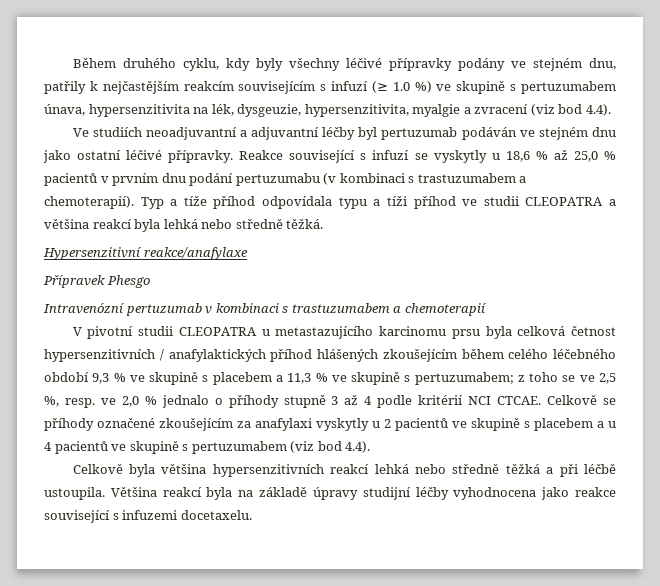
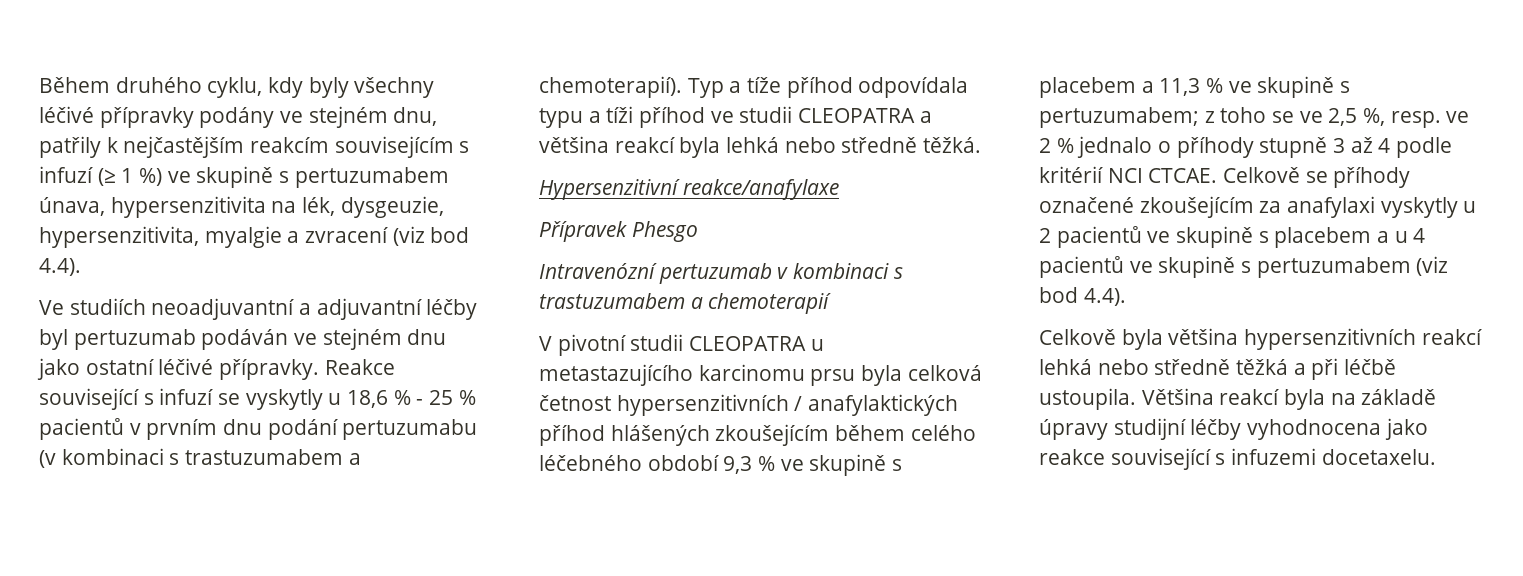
- Během druhého cyklu, kdy byly všechny léčivé přípravky podány ve stejném dnu, patřily k nejčastějším reakcím souvisejícím s infuzí (≥ 1.0 %) ve skupině s pertuzumabem únava, hypersenzitivita na lék, dysgeuzie, hypersenzitivita, myalgie a zvracení (viz bod 4.4).
+ Během druhého cyklu, kdy byly všechny léčivé přípravky podány ve stejném dnu, patřily k nejčastějším reakcím souvisejícím s infuzí (≥ 1 %) ve skupině s pertuzumabem únava, hypersenzitivita na lék, dysgeuzie, hypersenzitivita, myalgie a zvracení (viz bod 4.4).
- Reakce související s infuzí se vyskytly u 18,6 % až 25,0 % pacientů v prvním dnu podání pertuzumabu (v kombinaci s trastuzumabem a chemoterapií).
+ Reakce související s infuzí se vyskytly u 18,6 % - 25 % pacientů v prvním dnu podání pertuzumabu (v kombinaci s trastuzumabem a chemoterapií).
- V pivotní studii CLEOPATRA u metastazujícího karcinomu prsu byla celková četnost hypersenzitivních / anafylaktických příhod hlášených zkoušejícím během celého léčebného období 9,3 % ve skupině s placebem a 11,3 % ve skupině s pertuzumabem; z toho se ve 2,5 %, resp. ve 2,0 % jednalo o příhody stupně 3 až 4 podle kritérií NCI CTCAE.
+ V pivotní studii CLEOPATRA u metastazujícího karcinomu prsu byla celková četnost hypersenzitivních / anafylaktických příhod hlášených zkoušejícím během celého léčebného období 9,3 % ve skupině s placebem a 11,3 % ve skupině s pertuzumabem; z toho se ve 2,5 %, resp. ve 2 % jednalo o příhody stupně 3 až 4 podle kritérií NCI CTCAE.

